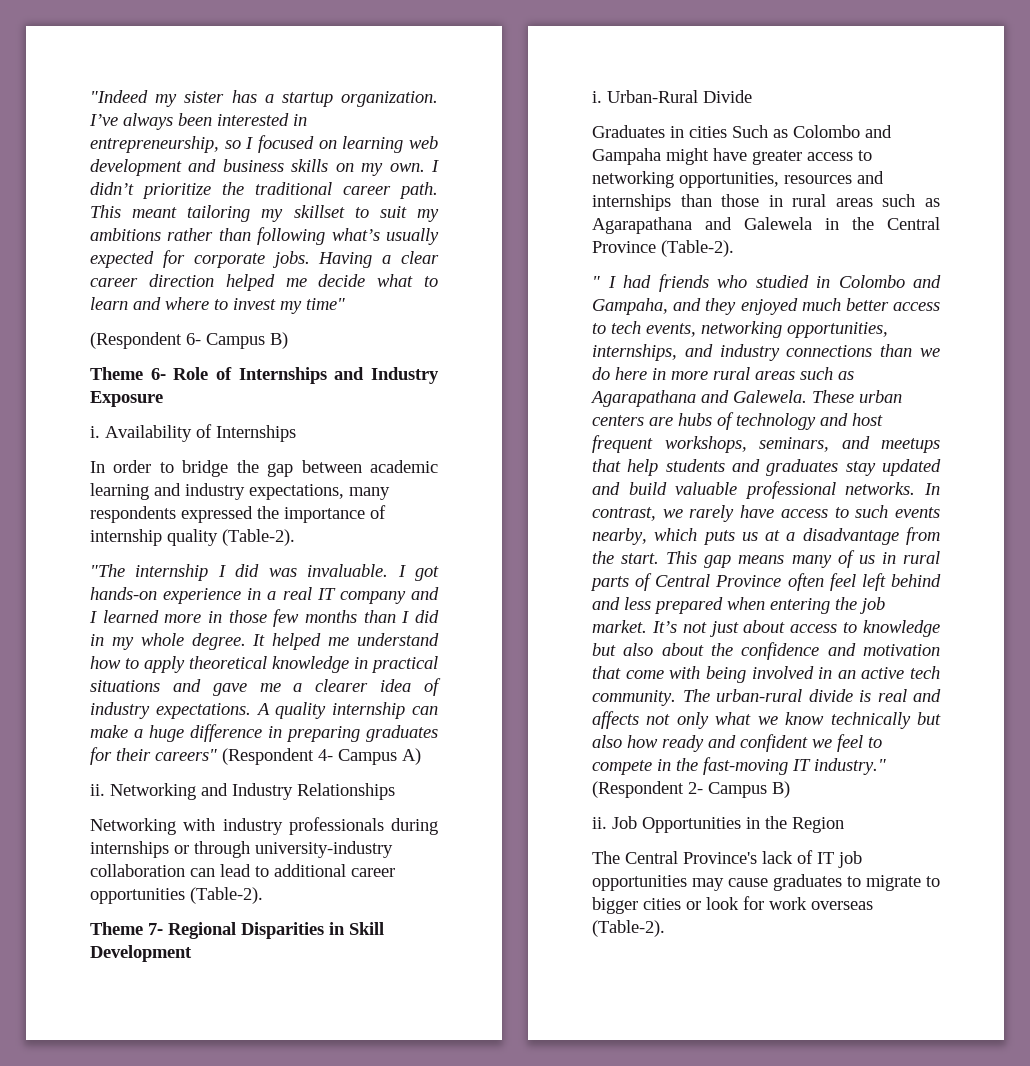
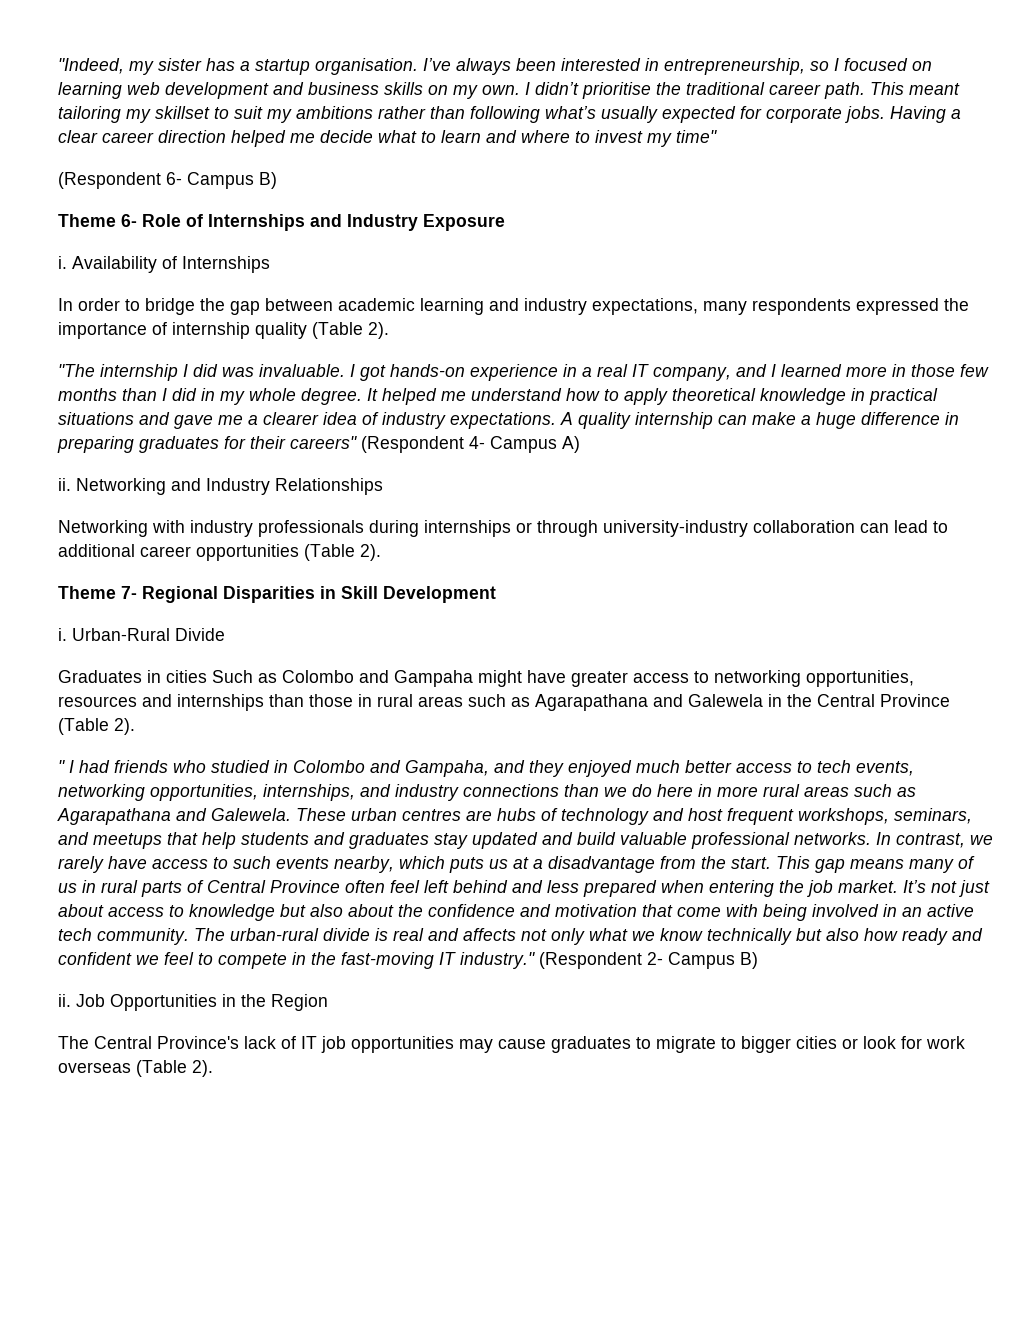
- "Indeed my sister has a startup organization.
+ "Indeed, my sister has a startup organisation.
- I didn’t prioritize the traditional career path.
+ I didn’t prioritise the traditional career path.
- In order to bridge the gap between academic learning and industry expectations, many respondents expressed the importance of internship quality (Table-2).
+ In order to bridge the gap between academic learning and industry expectations, many respondents expressed the importance of internship quality (Table 2).
- I got hands-on experience in a real IT company and I learned more in those few months than I did in my whole degree.
+ I got hands-on experience in a real IT company, and I learned more in those few months than I did in my whole degree.
- Networking with industry professionals during internships or through university-industry collaboration can lead to additional career opportunities (Table-2).
+ Networking with industry professionals during internships or through university-industry collaboration can lead to additional career opportunities (Table 2).
- Graduates in cities Such as Colombo and Gampaha might have greater access to networking opportunities, resources and internships than those in rural areas such as Agarapathana and Galewela in the Central Province (Table-2).
+ Graduates in cities Such as Colombo and Gampaha might have greater access to networking opportunities, resources and internships than those in rural areas such as Agarapathana and Galewela in the Central Province (Table 2).
- These urban centers are hubs of technology and host frequent workshops, seminars, and meetups that help students and graduates stay updated and build valuable professional networks.
+ These urban centres are hubs of technology and host frequent workshops, seminars, and meetups that help students and graduates stay updated and build valuable professional networks.
- The Central Province's lack of IT job opportunities may cause graduates to migrate to bigger cities or look for work overseas (Table-2).
+ The Central Province's lack of IT job opportunities may cause graduates to migrate to bigger cities or look for work overseas (Table 2).

